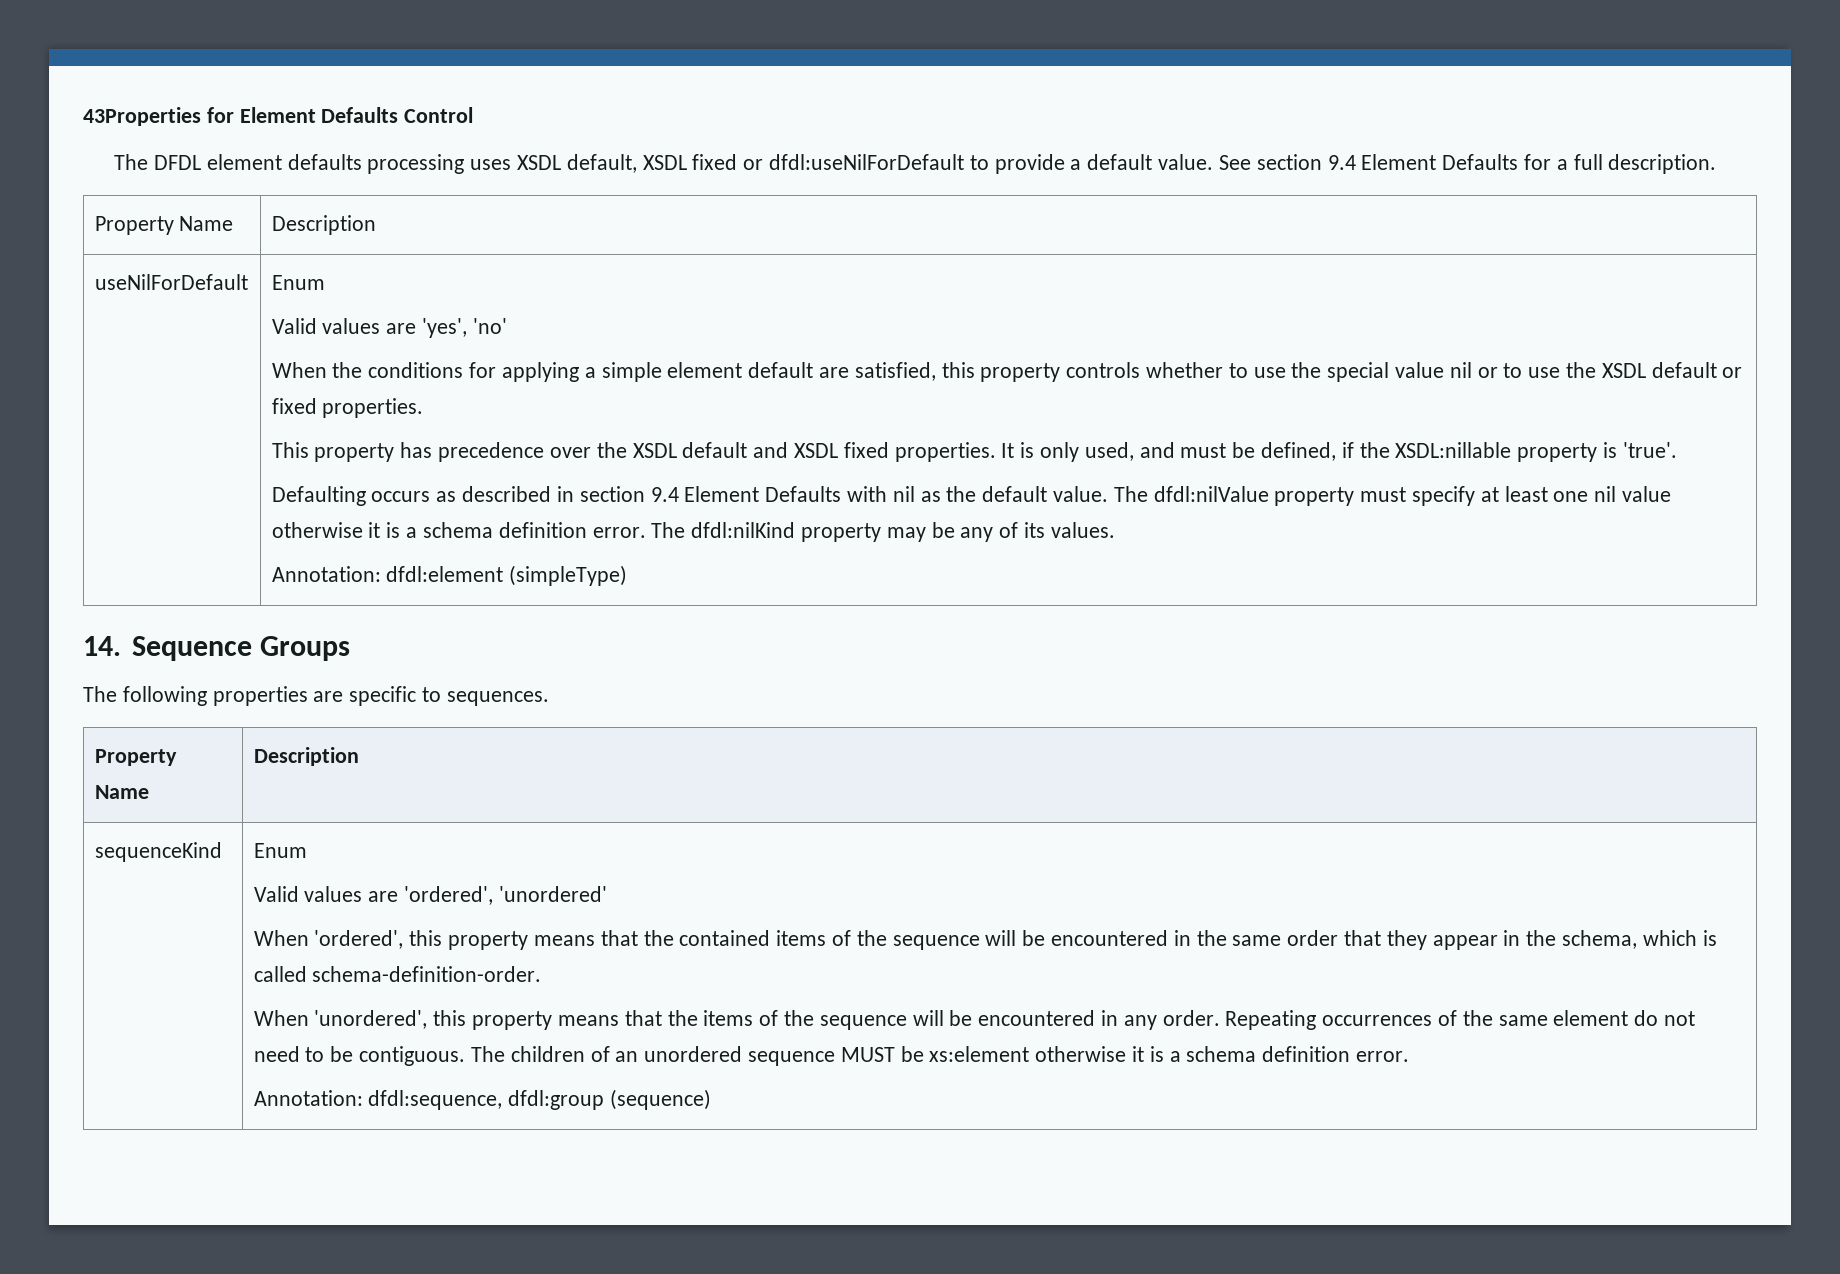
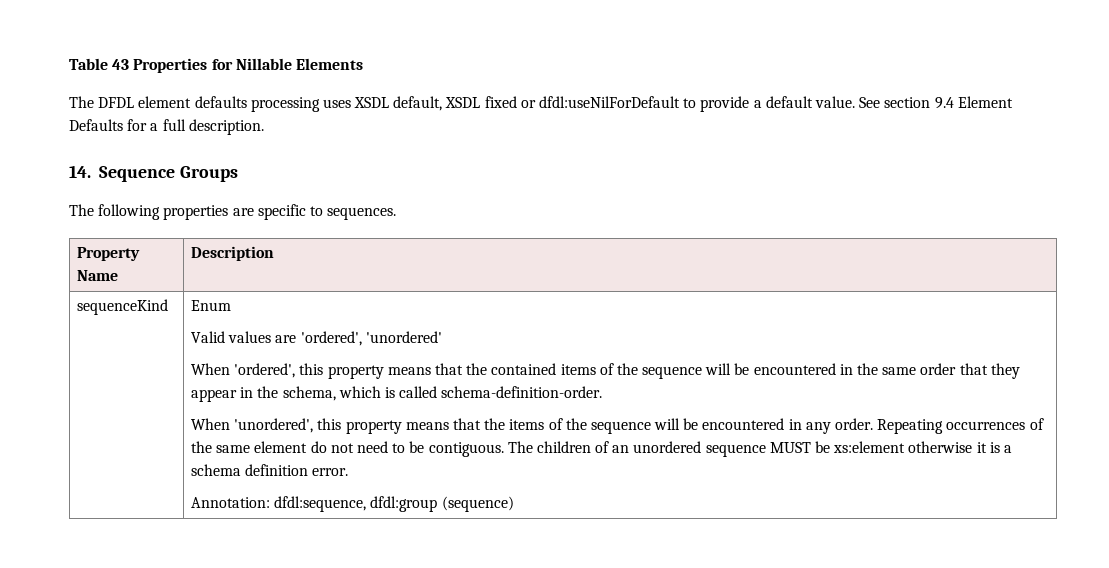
- 43Properties for Element Defaults Control
+ Table 43 Properties for Nillable Elements
  See section 9.4 Element Defaults for a full description.
- Property Name | Description
- useNilForDefault | Enum
- Valid values are 'yes', 'no'
- When the conditions for applying a simple element default are satisfied, this property controls whether to use the special value nil or to use the XSDL default or fixed properties.
- This property has precedence over the XSDL default and XSDL fixed properties. It is only used, and must be defined, if the XSDL:nillable property is 'true'.
- Defaulting occurs as described in section 9.4 Element Defaults with nil as the default value. The dfdl:nilValue property must specify at least one nil value otherwise it is a schema definition error. The dfdl:nilKind property may be any of its values.
- Annotation: dfdl:element (simpleType)

